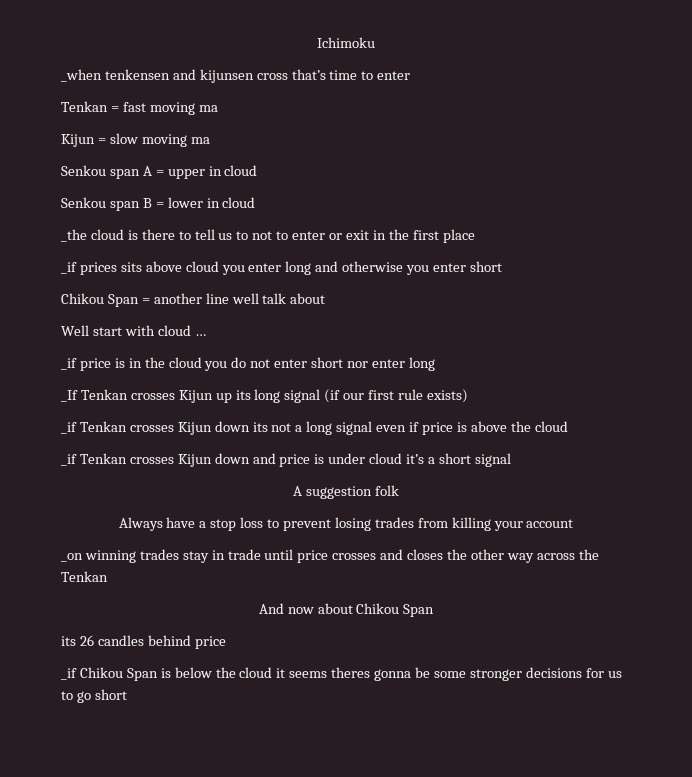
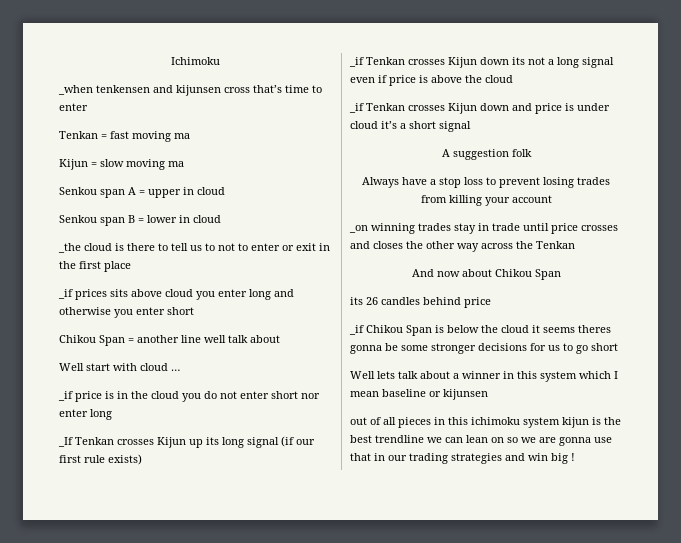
+ Well lets talk about a winner in this system which I mean baseline or kijunsen
+ out of all pieces in this ichimoku system kijun is the best trendline we can lean on so we are gonna use that in our trading strategies and win big !

